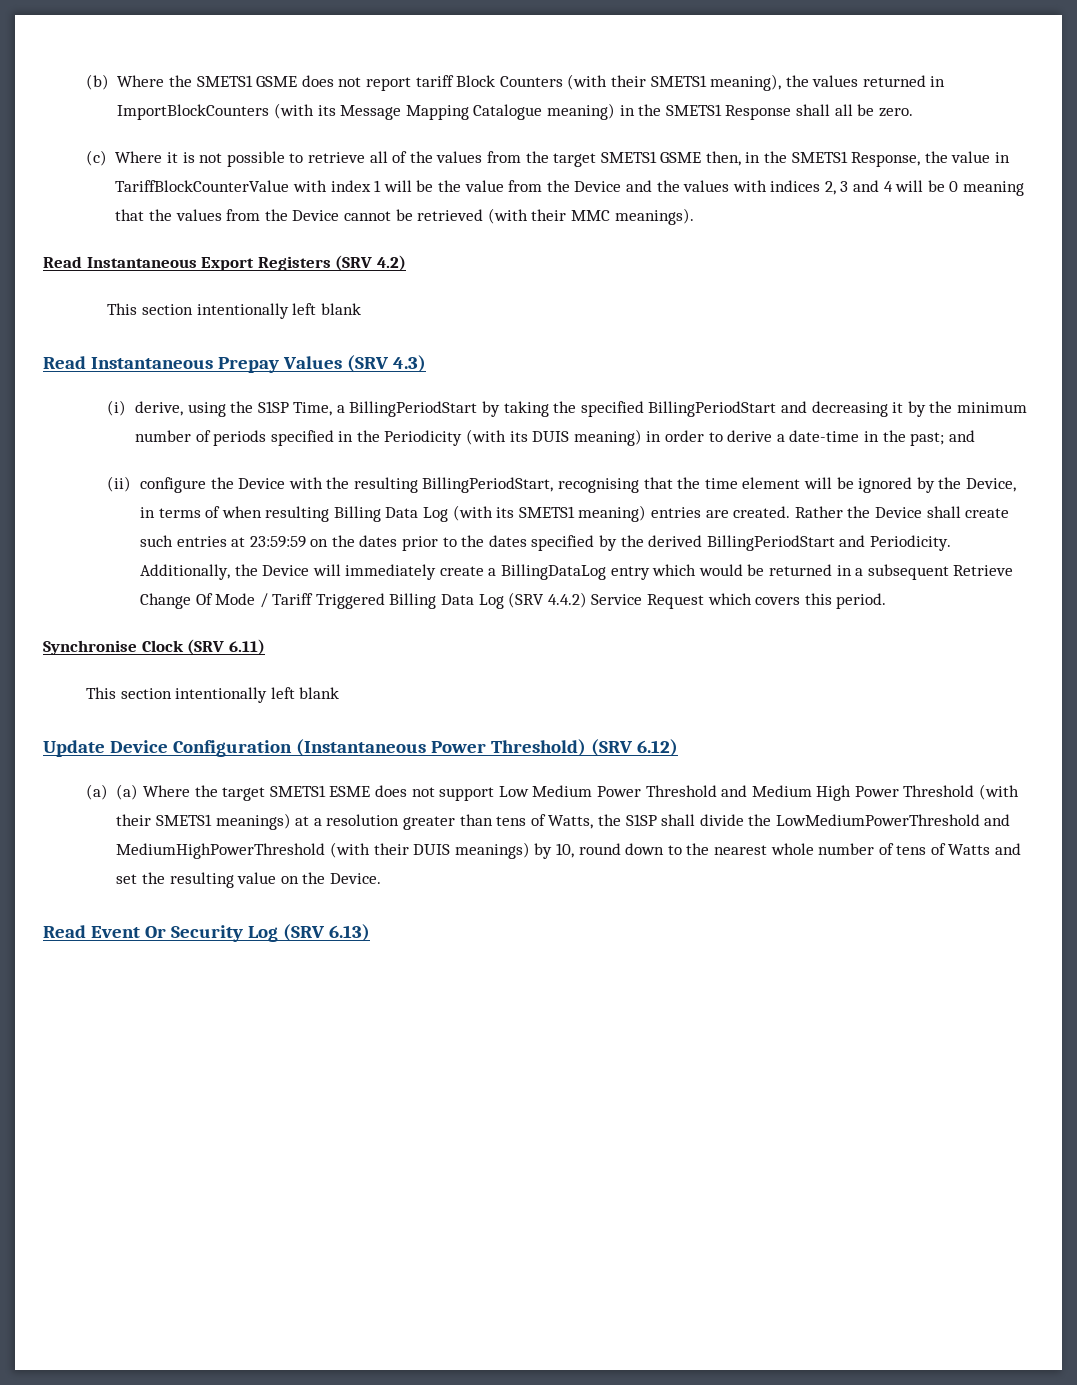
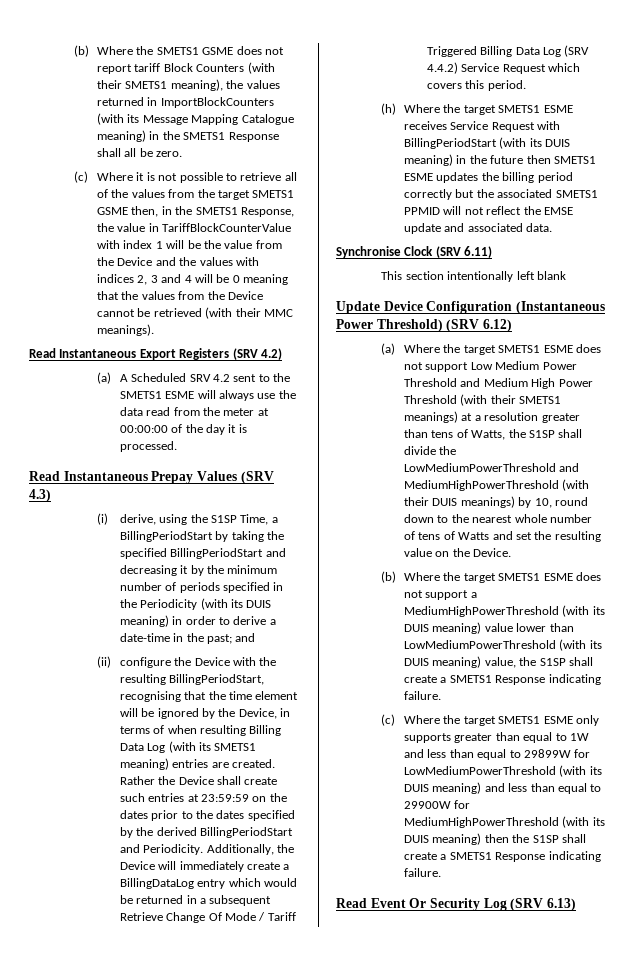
  Read Instantaneous Export Registers (SRV 4.2)
- This section intentionally left blank
+ (a) A Scheduled SRV 4.2 sent to the SMETS1 ESME will always use the data read from the meter at 00:00:00 of the day it is processed.
+ (h) Where the target SMETS1 ESME receives Service Request with BillingPeriodStart (with its DUIS meaning) in the future then SMETS1 ESME updates the billing period correctly but the associated SMETS1 PPMID will not reflect the EMSE update and associated data.
- (a) (a) Where the target SMETS1 ESME does not support Low Medium Power Threshold and Medium High Power Threshold (with their SMETS1 meanings) at a resolution greater than tens of Watts, the S1SP shall divide the LowMediumPowerThreshold and MediumHighPowerThreshold (with their DUIS meanings) by 10, round down to the nearest whole number of tens of Watts and set the resulting value on the Device.
+ (a) Where the target SMETS1 ESME does not support Low Medium Power Threshold and Medium High Power Threshold (with their SMETS1 meanings) at a resolution greater than tens of Watts, the S1SP shall divide the LowMediumPowerThreshold and MediumHighPowerThreshold (with their DUIS meanings) by 10, round down to the nearest whole number of tens of Watts and set the resulting value on the Device.
+ (b) Where the target SMETS1 ESME does not support a MediumHighPowerThreshold (with its DUIS meaning) value lower than LowMediumPowerThreshold (with its DUIS meaning) value, the S1SP shall create a SMETS1 Response indicating failure.
+ (c) Where the target SMETS1 ESME only supports greater than equal to 1W and less than equal to 29899W for LowMediumPowerThreshold (with its DUIS meaning) and less than equal to 29900W for MediumHighPowerThreshold (with its DUIS meaning) then the S1SP shall create a SMETS1 Response indicating failure.

